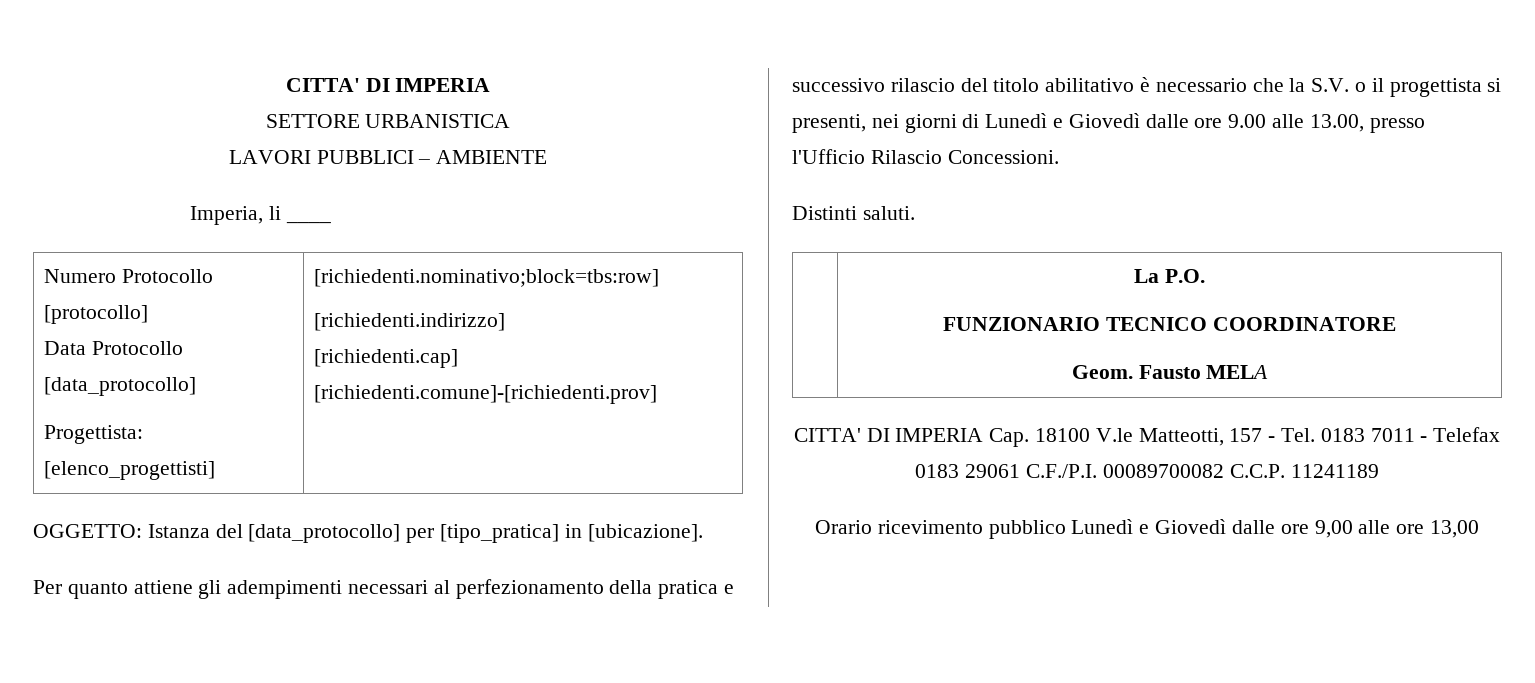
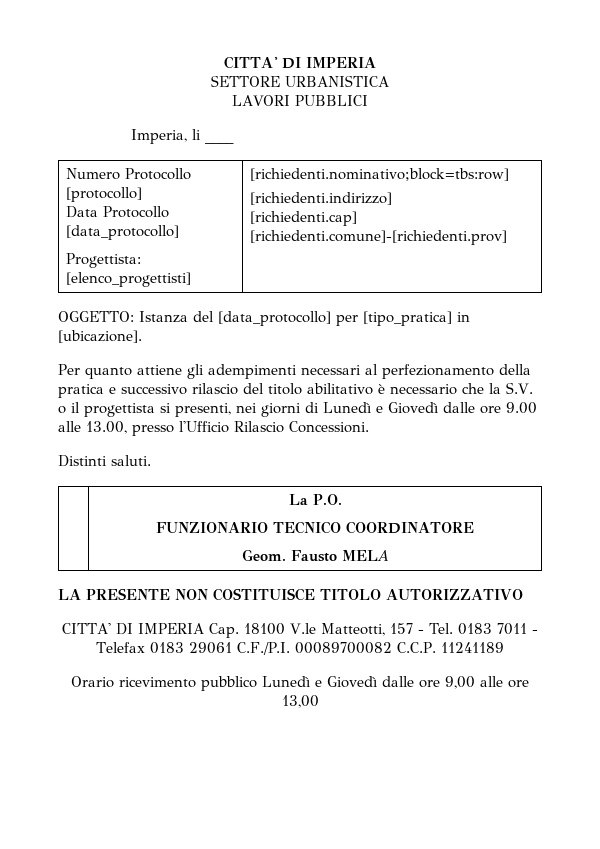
- LAVORI PUBBLICI – AMBIENTE
+ LAVORI PUBBLICI
+ LA PRESENTE NON COSTITUISCE TITOLO AUTORIZZATIVO

